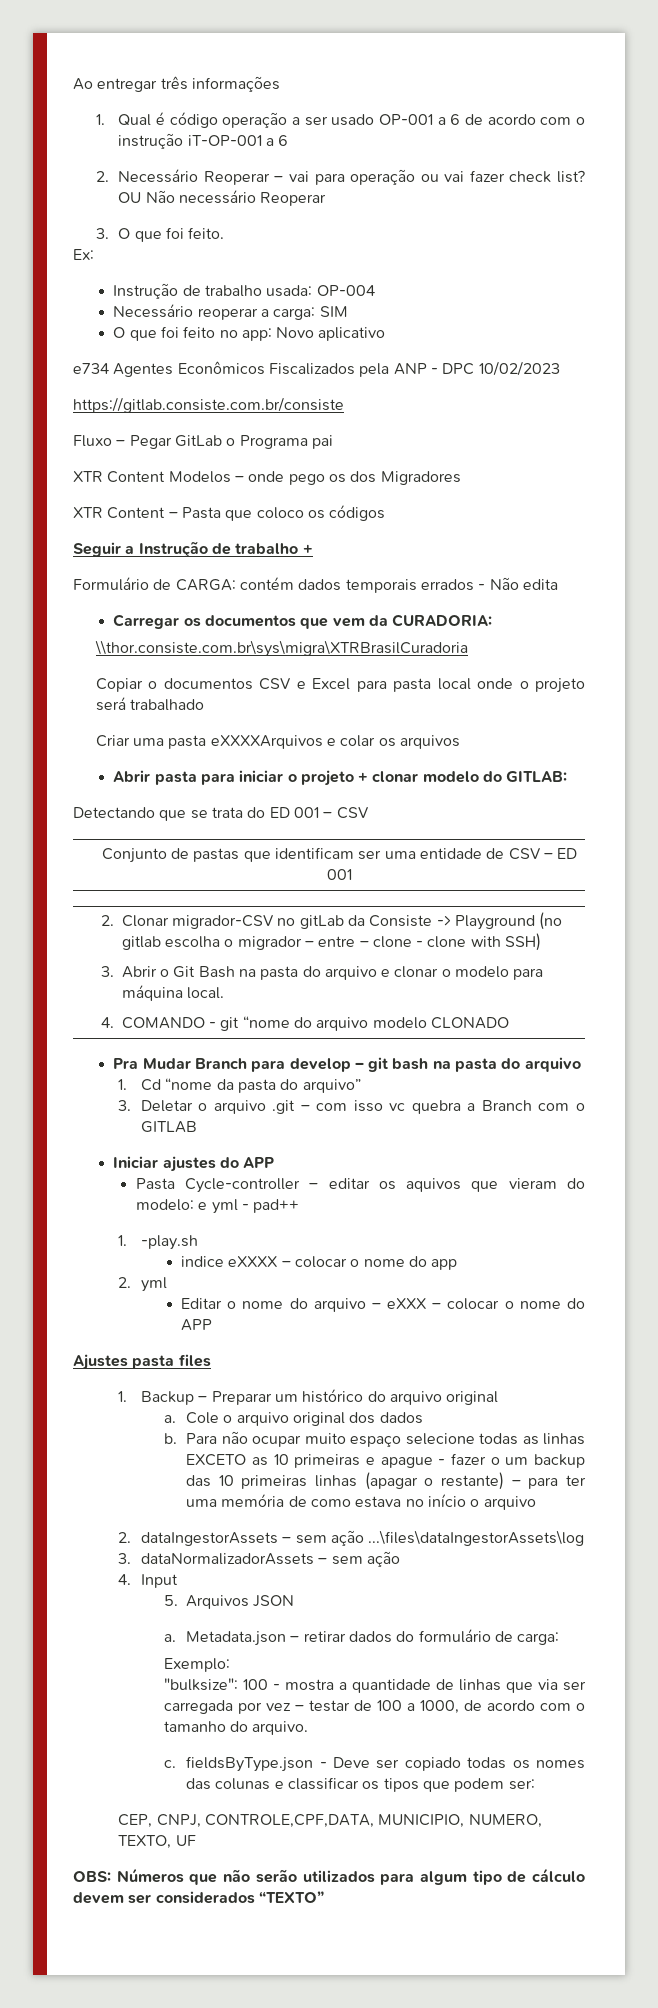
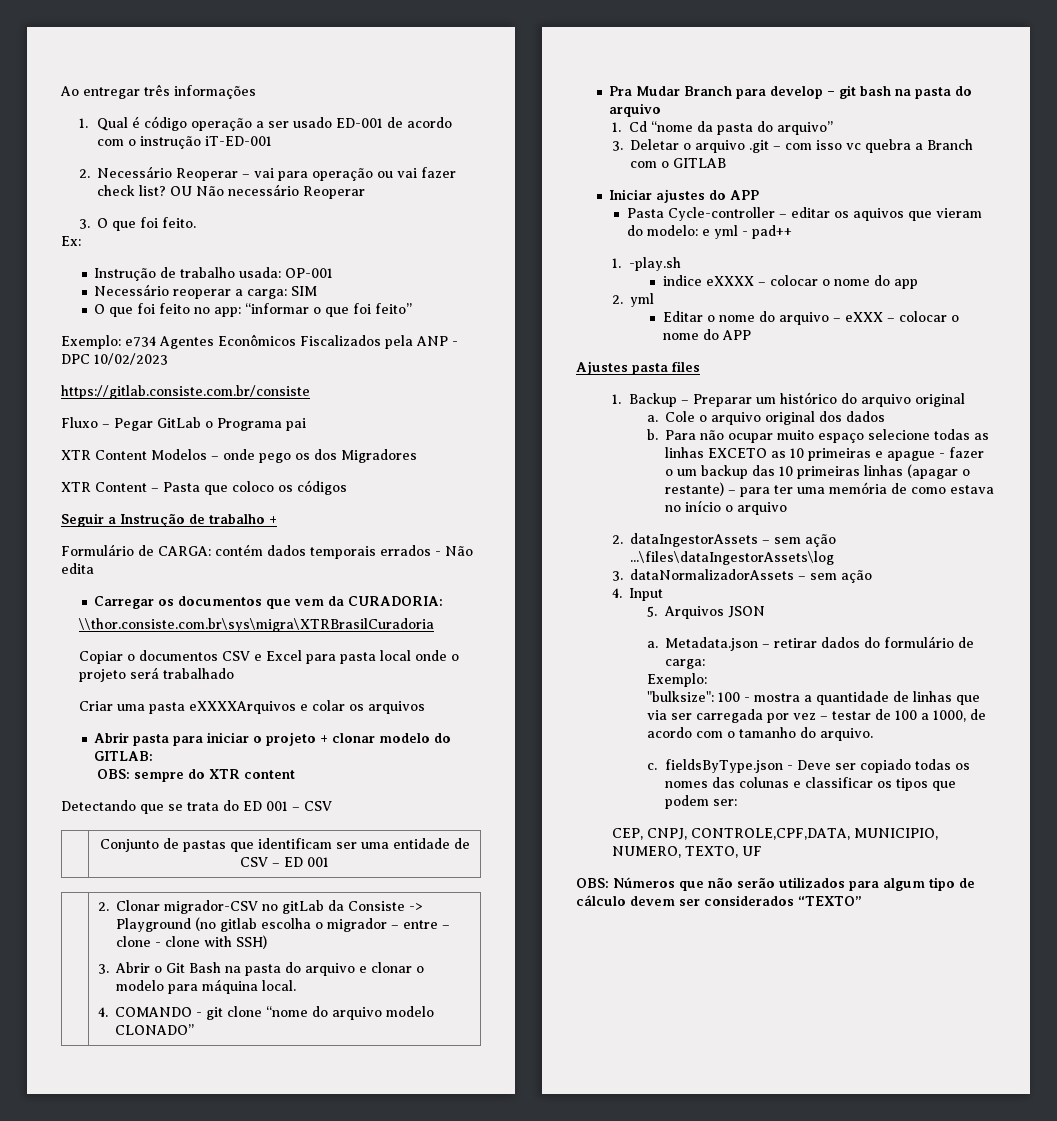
- 1. Qual é código operação a ser usado OP-001 a 6 de acordo com o instrução iT-OP-001 a 6
+ 1. Qual é código operação a ser usado ED-001 de acordo com o instrução iT-ED-001
- Instrução de trabalho usada: OP-004
+ Instrução de trabalho usada: OP-001
- O que foi feito no app: Novo aplicativo
- e734 Agentes Econômicos Fiscalizados pela ANP - DPC 10/02/2023
+ O que foi feito no app: “informar o que foi feito”
+ Exemplo: e734 Agentes Econômicos Fiscalizados pela ANP - DPC 10/02/2023
+ OBS: sempre do XTR content
- 4. COMANDO - git “nome do arquivo modelo CLONADO
+ 4. COMANDO - git clone “nome do arquivo modelo CLONADO”

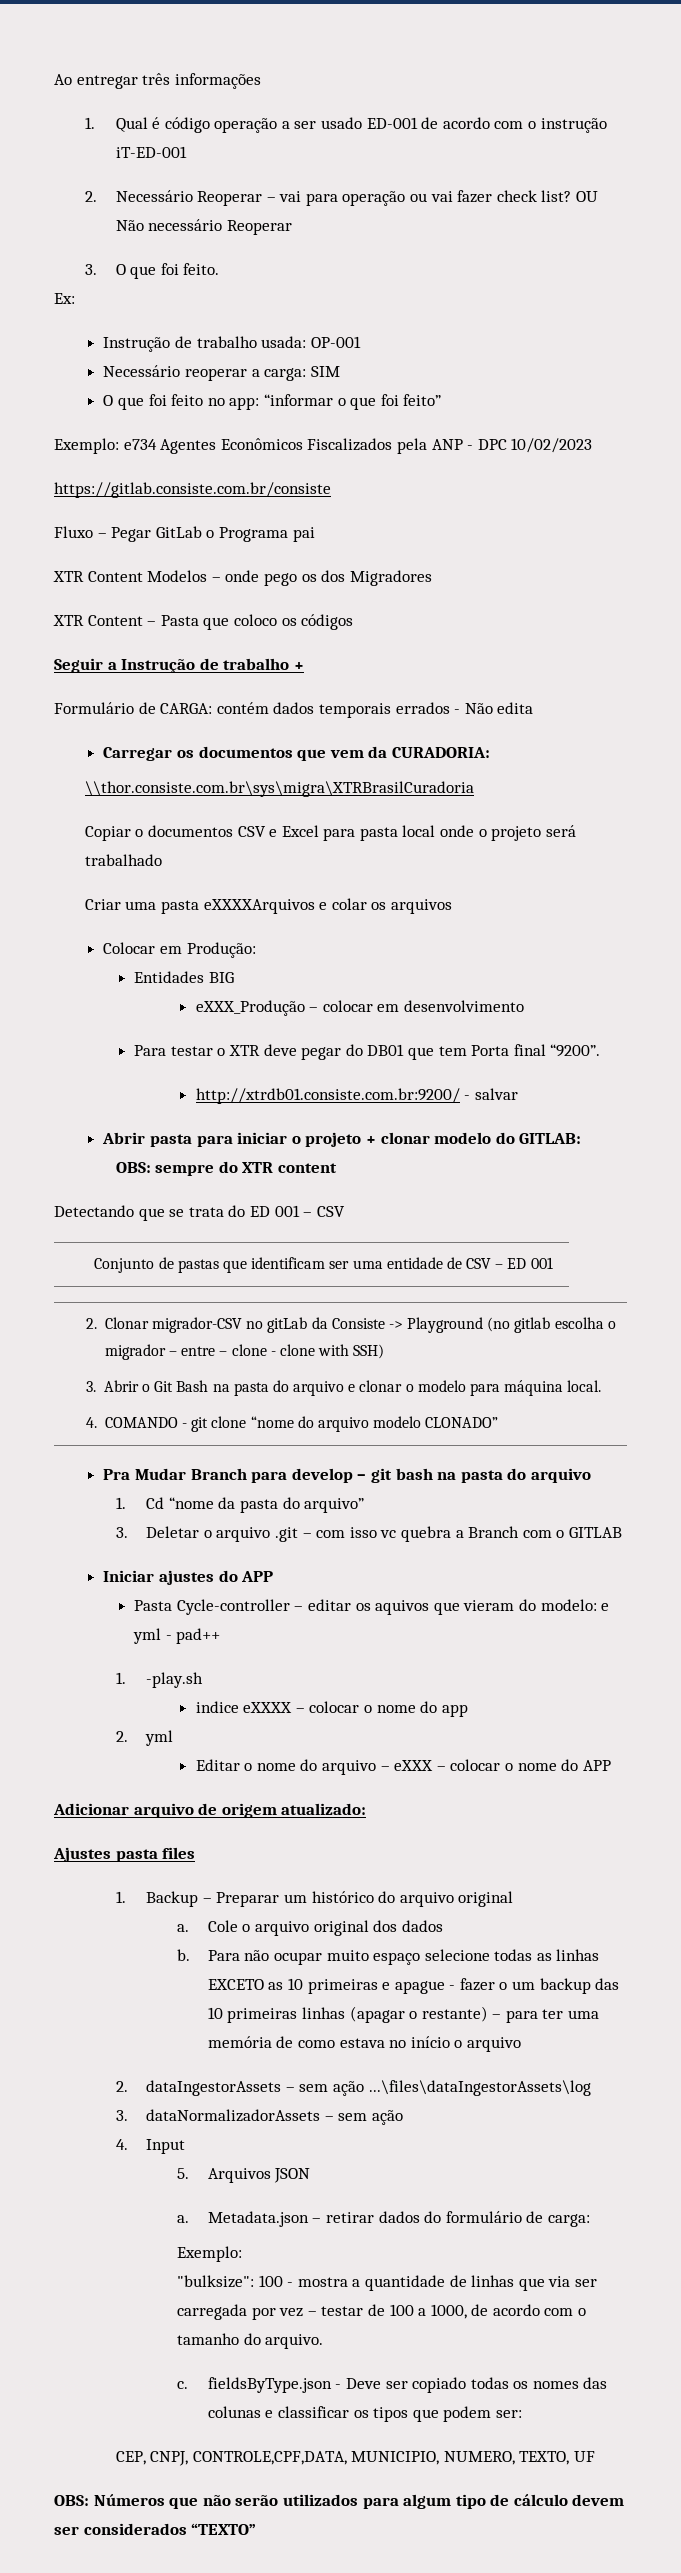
+ Colocar em Produção:
+ Entidades BIG
+ eXXX_Produção – colocar em desenvolvimento
+ Para testar o XTR deve pegar do DB01 que tem Porta final “9200”.
+ http://xtrdb01.consiste.com.br:9200/ - salvar
+ Adicionar arquivo de origem atualizado:

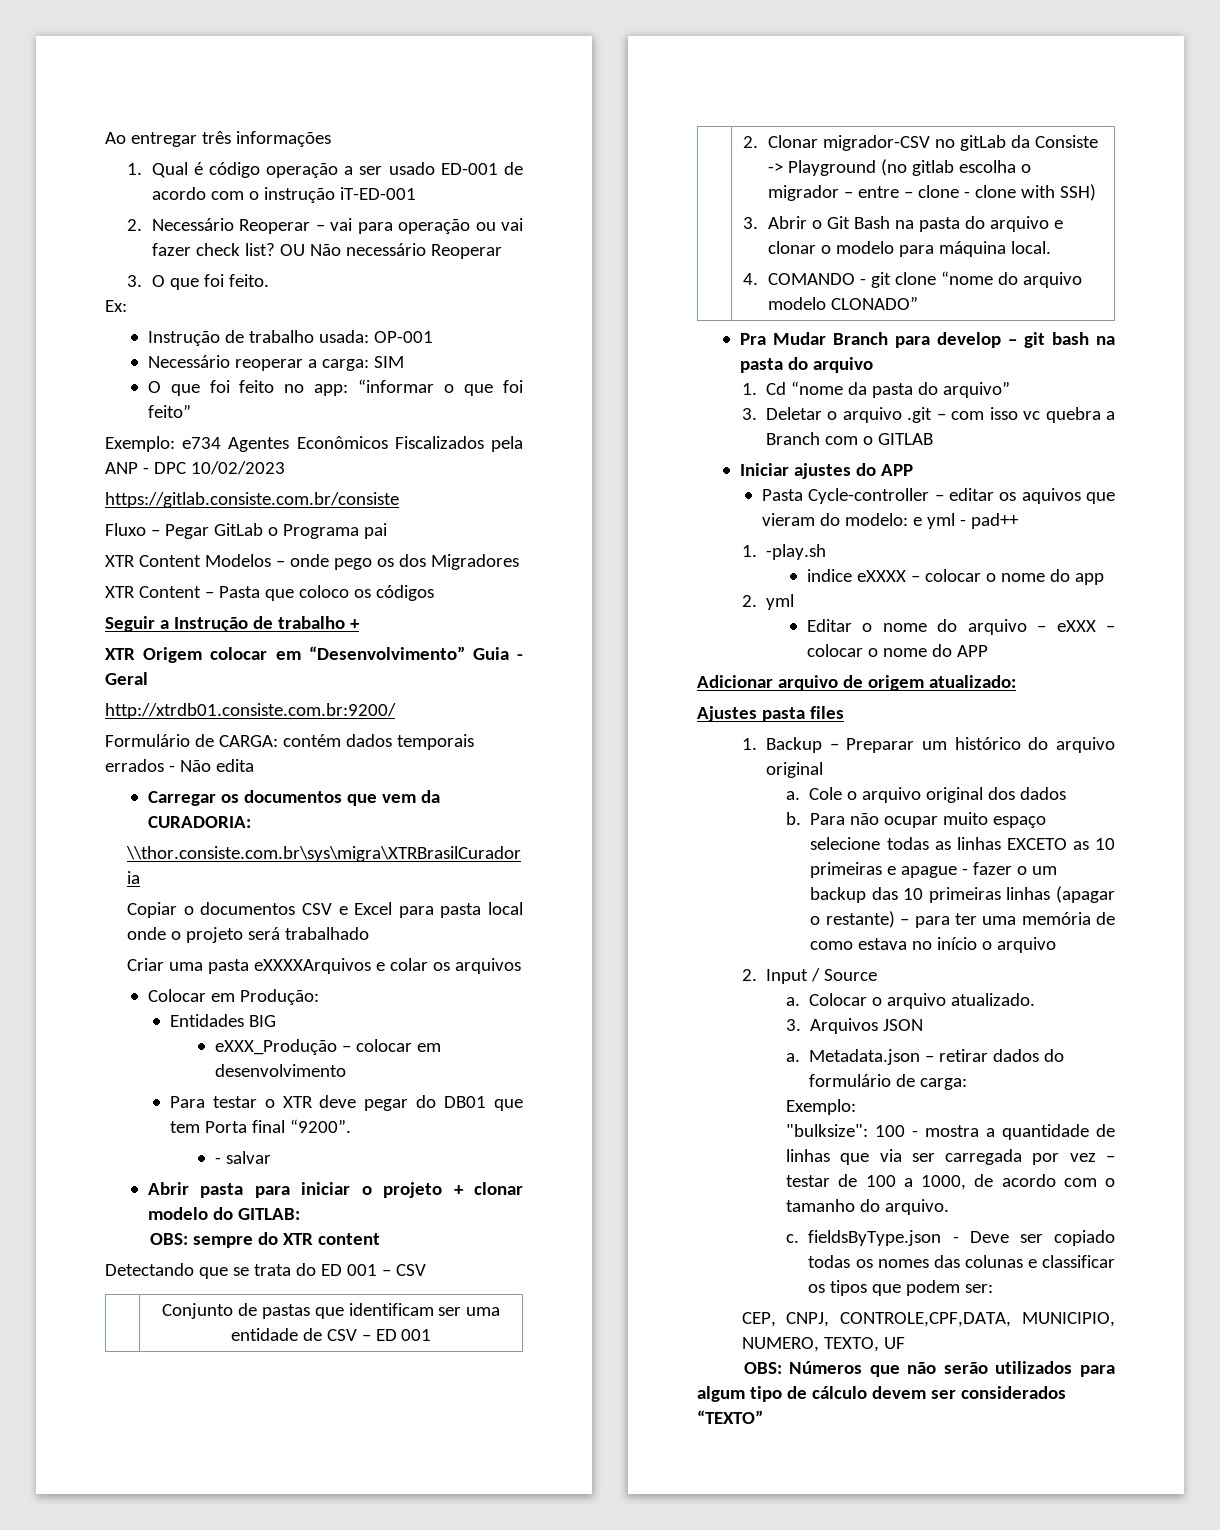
+ XTR Origem colocar em “Desenvolvimento” Guia - Geral
+ http://xtrdb01.consiste.com.br:9200/
- http://xtrdb01.consiste.com.br:9200/ - salvar
+ - salvar
- 2. dataIngestorAssets – sem ação ...\files\dataIngestorAssets\log
- 3. dataNormalizadorAssets – sem ação
- 4. Input
- 5. Arquivos JSON
+ 2. Input / Source
+ a. Colocar o arquivo atualizado.
+ 3. Arquivos JSON

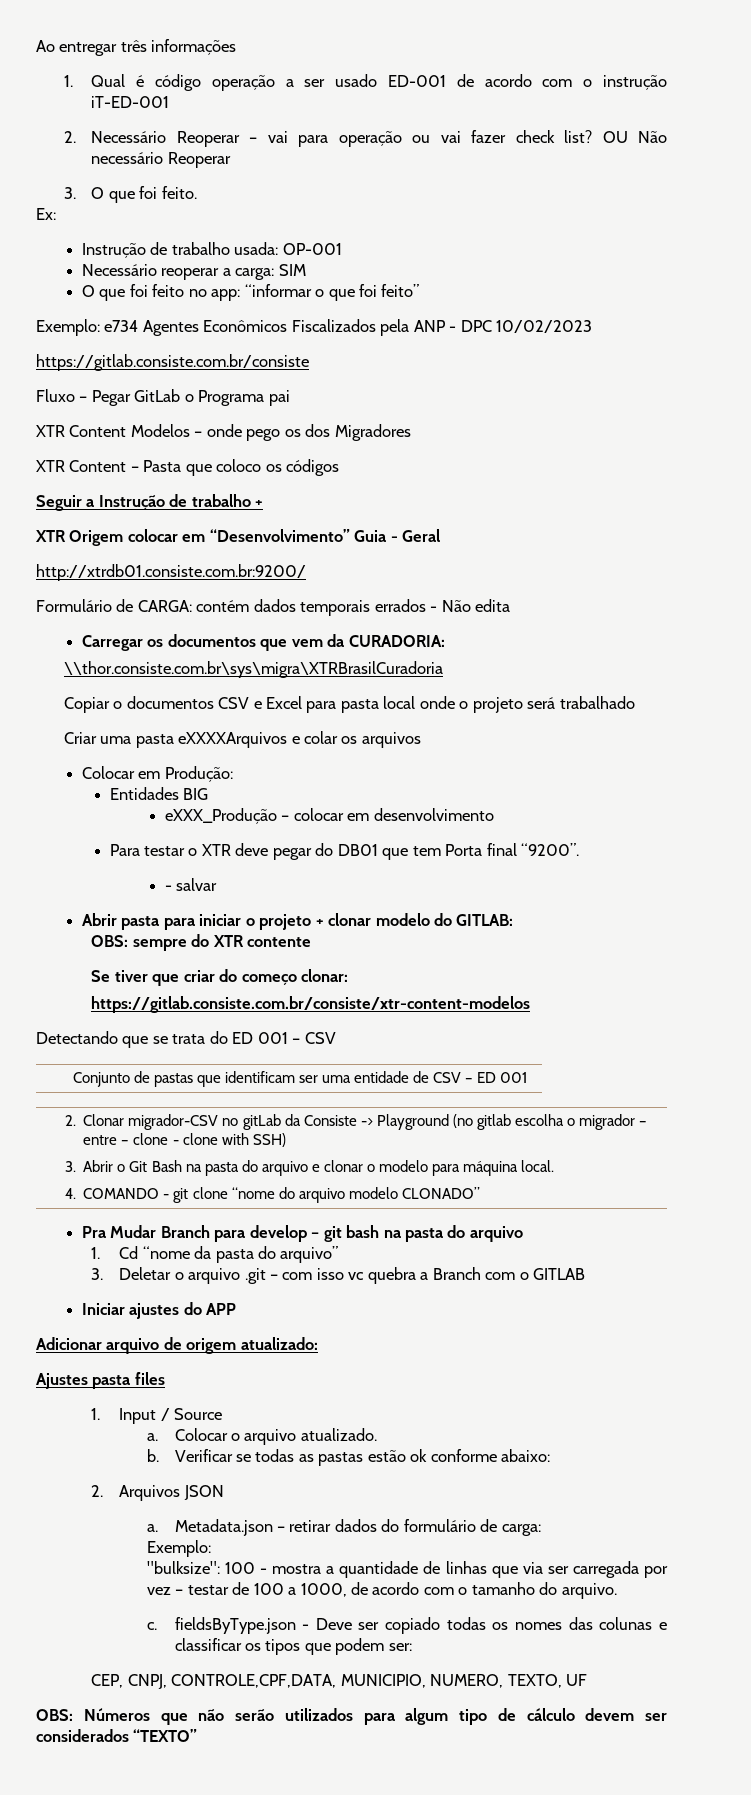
- OBS: sempre do XTR content
+ OBS: sempre do XTR contente
+ Se tiver que criar do começo clonar:
+ https://gitlab.consiste.com.br/consiste/xtr-content-modelos
- Pasta Cycle-controller – editar os aquivos que vieram do modelo: e yml - pad++
- 1. -play.sh
- indice eXXXX – colocar o nome do app
- 2. yml
- Editar o nome do arquivo – eXXX – colocar o nome do APP
- 1. Backup – Preparar um histórico do arquivo original
- a. Cole o arquivo original dos dados
- b. Para não ocupar muito espaço selecione todas as linhas EXCETO as 10 primeiras e apague - fazer o um backup das 10 primeiras linhas (apagar o restante) – para ter uma memória de como estava no início o arquivo
- 2. Input / Source
+ 1. Input / Source
- 3. Arquivos JSON
+ b. Verificar se todas as pastas estão ok conforme abaixo:
+ 2. Arquivos JSON

